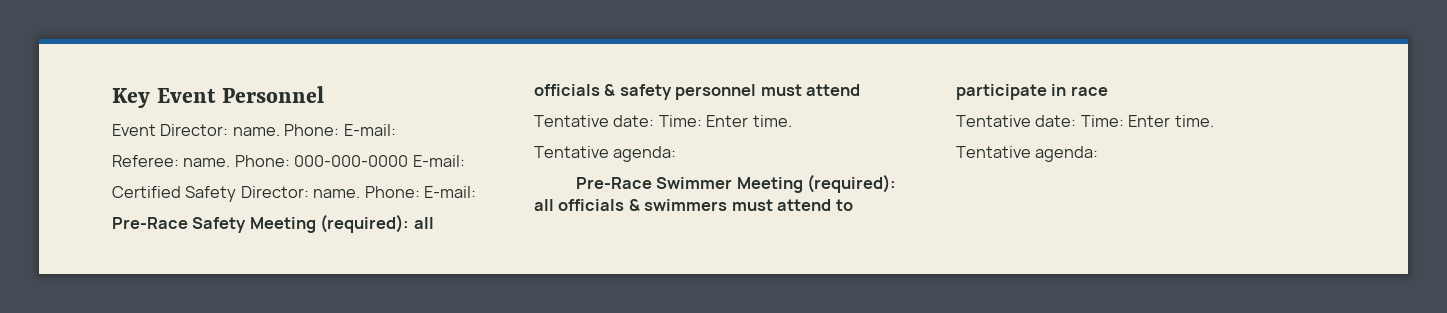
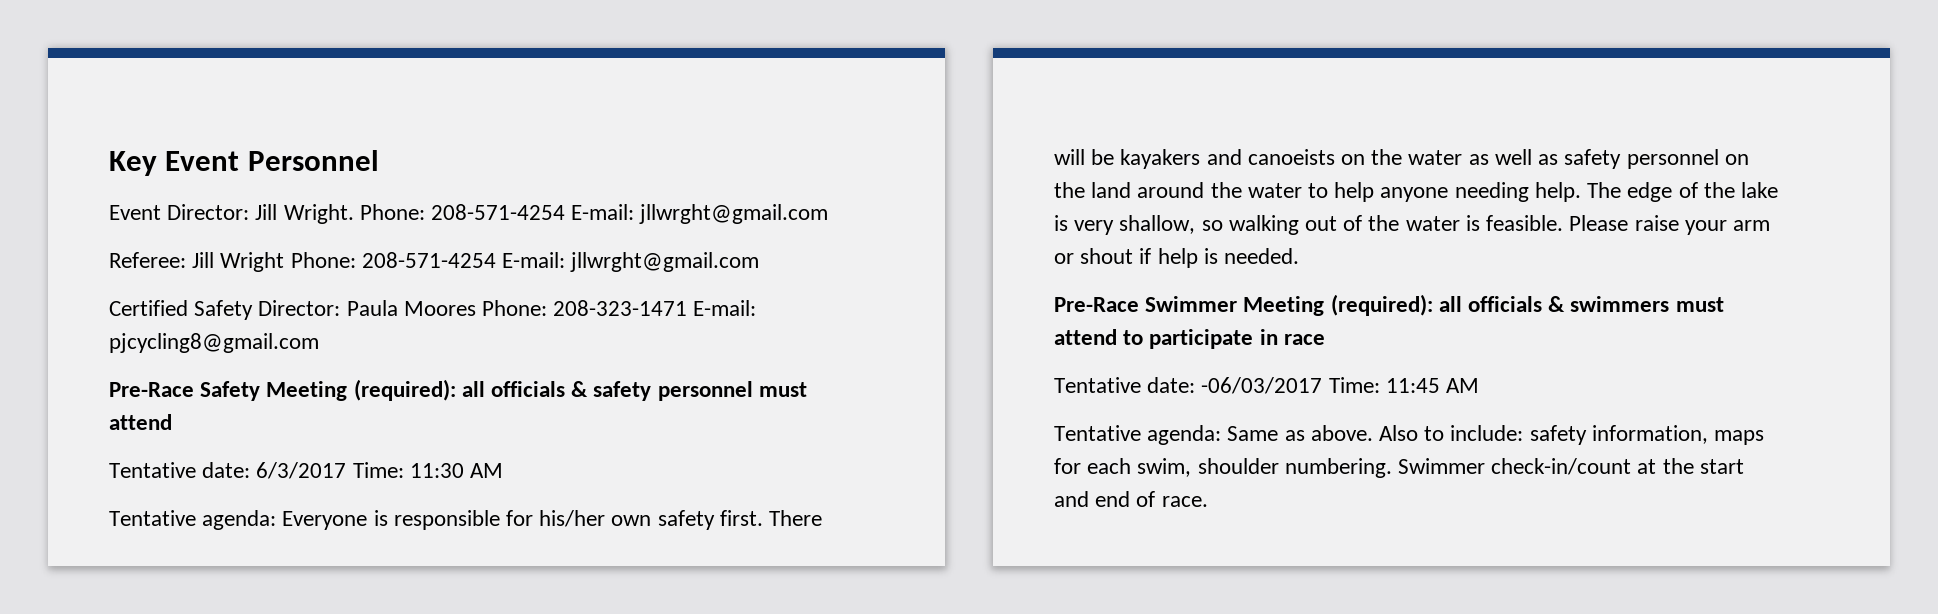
- Event Director: name. Phone: E-mail:
+ Event Director: Jill Wright. Phone: 208-571-4254 E-mail: jllwrght@gmail.com
- Referee: name. Phone: 000-000-0000 E-mail:
+ Referee: Jill Wright Phone: 208-571-4254 E-mail: jllwrght@gmail.com
- Certified Safety Director: name. Phone: E-mail:
+ Certified Safety Director: Paula Moores Phone: 208-323-1471 E-mail: pjcycling8@gmail.com
  Pre-Race Safety Meeting (required): all officials & safety personnel must attend
- Tentative date: Time: Enter time.
- Tentative agenda:
+ Tentative date: 6/3/2017 Time: 11:30 AM
+ Tentative agenda: Everyone is responsible for his/her own safety first. There will be kayakers and canoeists on the water as well as safety personnel on the land around the water to help anyone needing help. The edge of the lake is very shallow, so walking out of the water is feasible. Please raise your arm or shout if help is needed.
  Pre-Race Swimmer Meeting (required): all officials & swimmers must attend to participate in race
- Tentative date: Time: Enter time.
- Tentative agenda:
+ Tentative date: -06/03/2017 Time: 11:45 AM
+ Tentative agenda: Same as above. Also to include: safety information, maps for each swim, shoulder numbering. Swimmer check-in/count at the start and end of race.

